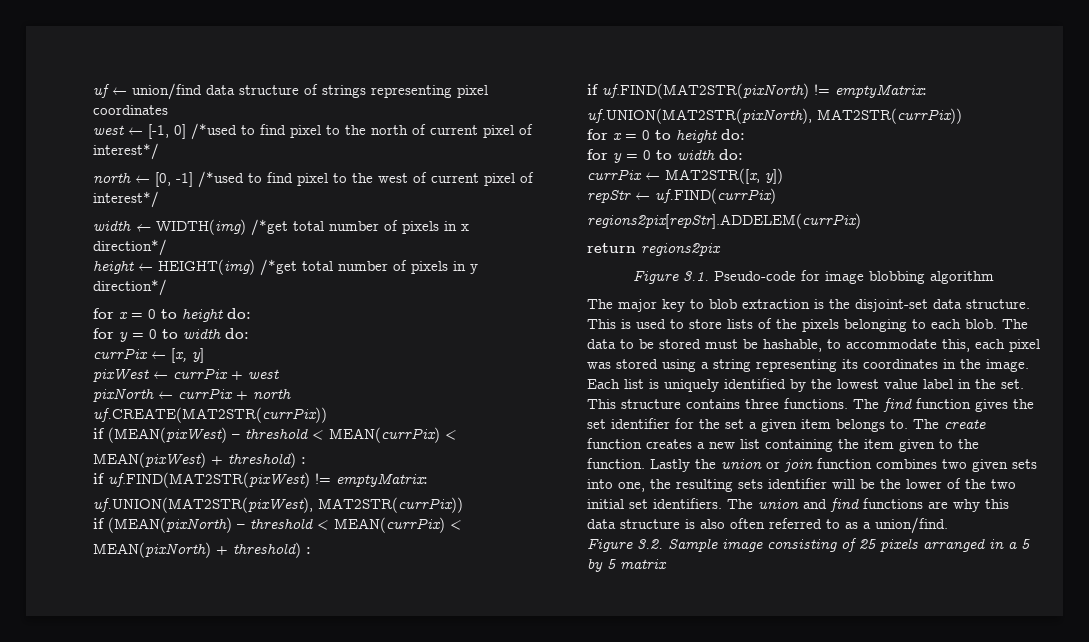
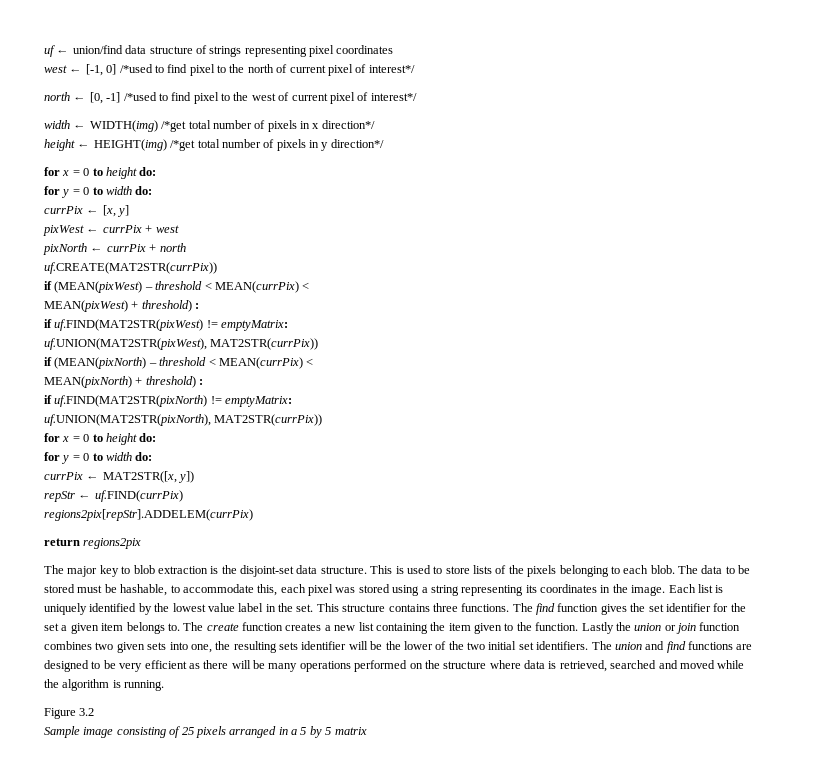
- Figure 3.1. Pseudo-code for image blobbing algorithm
- The union and find functions are why this data structure is also often referred to as a union/find.
- Figure 3.2. Sample image consisting of 25 pixels arranged in a 5 by 5 matrix
+ The union and find functions are designed to be very efficient as there will be many operations performed on the structure where data is retrieved, searched and moved while the algorithm is running.
+ Figure 3.2
+ Sample image consisting of 25 pixels arranged in a 5 by 5 matrix

